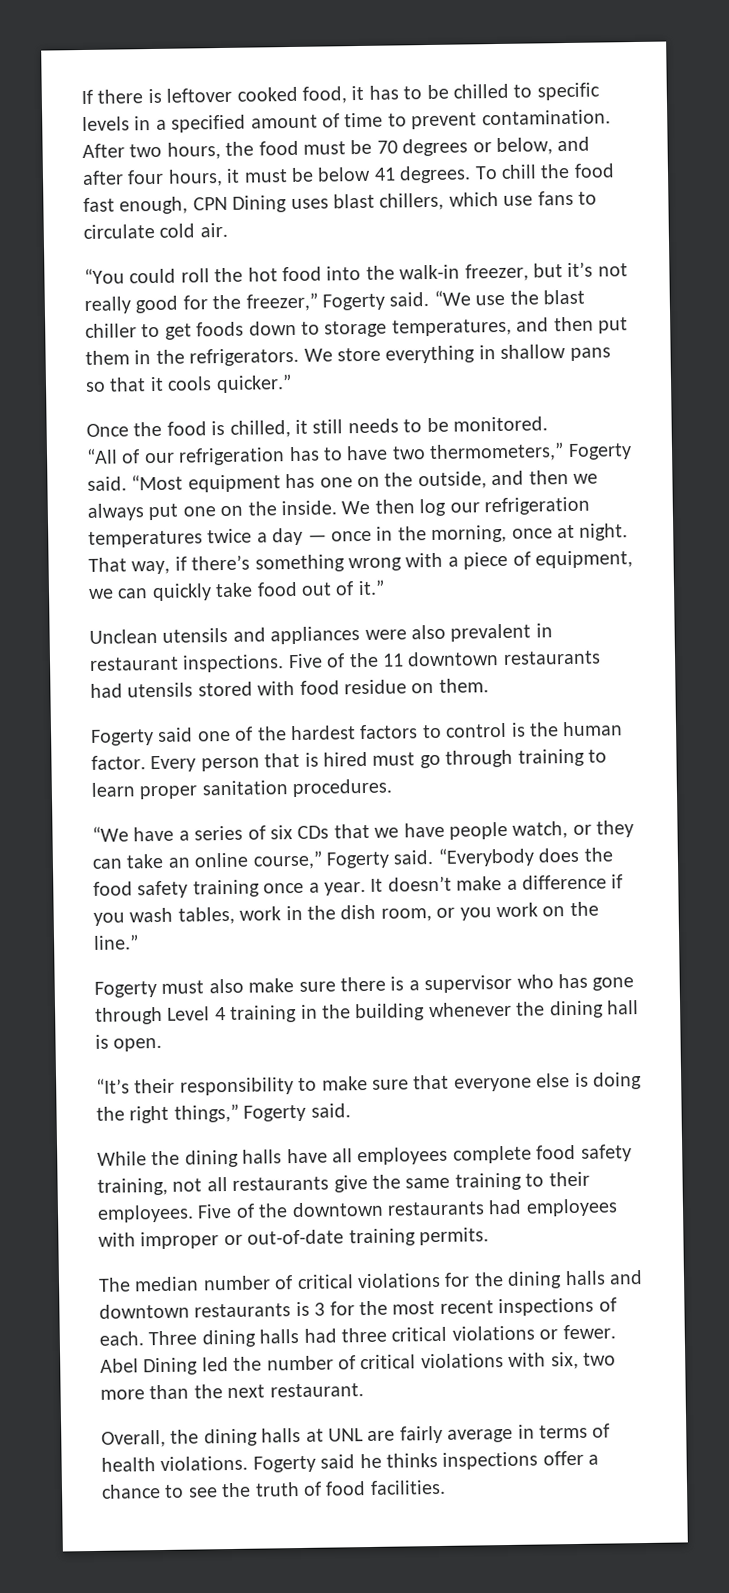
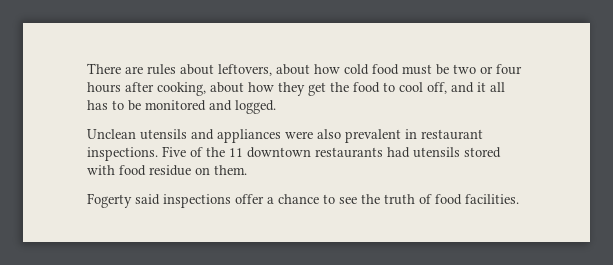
- If there is leftover cooked food, it has to be chilled to specific levels in a specified amount of time to prevent contamination. After two hours, the food must be 70 degrees or below, and after four hours, it must be below 41 degrees. To chill the food fast enough, CPN Dining uses blast chillers, which use fans to circulate cold air.
- “You could roll the hot food into the walk-in freezer, but it’s not really good for the freezer,” Fogerty said. “We use the blast chiller to get foods down to storage temperatures, and then put them in the refrigerators. We store everything in shallow pans so that it cools quicker.”
- Once the food is chilled, it still needs to be monitored.
- “All of our refrigeration has to have two thermometers,” Fogerty said. “Most equipment has one on the outside, and then we always put one on the inside. We then log our refrigeration temperatures twice a day — once in the morning, once at night. That way, if there’s something wrong with a piece of equipment, we can quickly take food out of it.”
+ There are rules about leftovers, about how cold food must be two or four hours after cooking, about how they get the food to cool off, and it all has to be monitored and logged.
- Fogerty said one of the hardest factors to control is the human factor. Every person that is hired must go through training to learn proper sanitation procedures.
- “We have a series of six CDs that we have people watch, or they can take an online course,” Fogerty said. “Everybody does the food safety training once a year. It doesn’t make a difference if you wash tables, work in the dish room, or you work on the line.”
- Fogerty must also make sure there is a supervisor who has gone through Level 4 training in the building whenever the dining hall is open.
- “It’s their responsibility to make sure that everyone else is doing the right things,” Fogerty said.
- While the dining halls have all employees complete food safety training, not all restaurants give the same training to their employees. Five of the downtown restaurants had employees with improper or out-of-date training permits.
- The median number of critical violations for the dining halls and downtown restaurants is 3 for the most recent inspections of each. Three dining halls had three critical violations or fewer. Abel Dining led the number of critical violations with six, two more than the next restaurant.
- Overall, the dining halls at UNL are fairly average in terms of health violations. Fogerty said he thinks inspections offer a chance to see the truth of food facilities.
+ Fogerty said inspections offer a chance to see the truth of food facilities.

